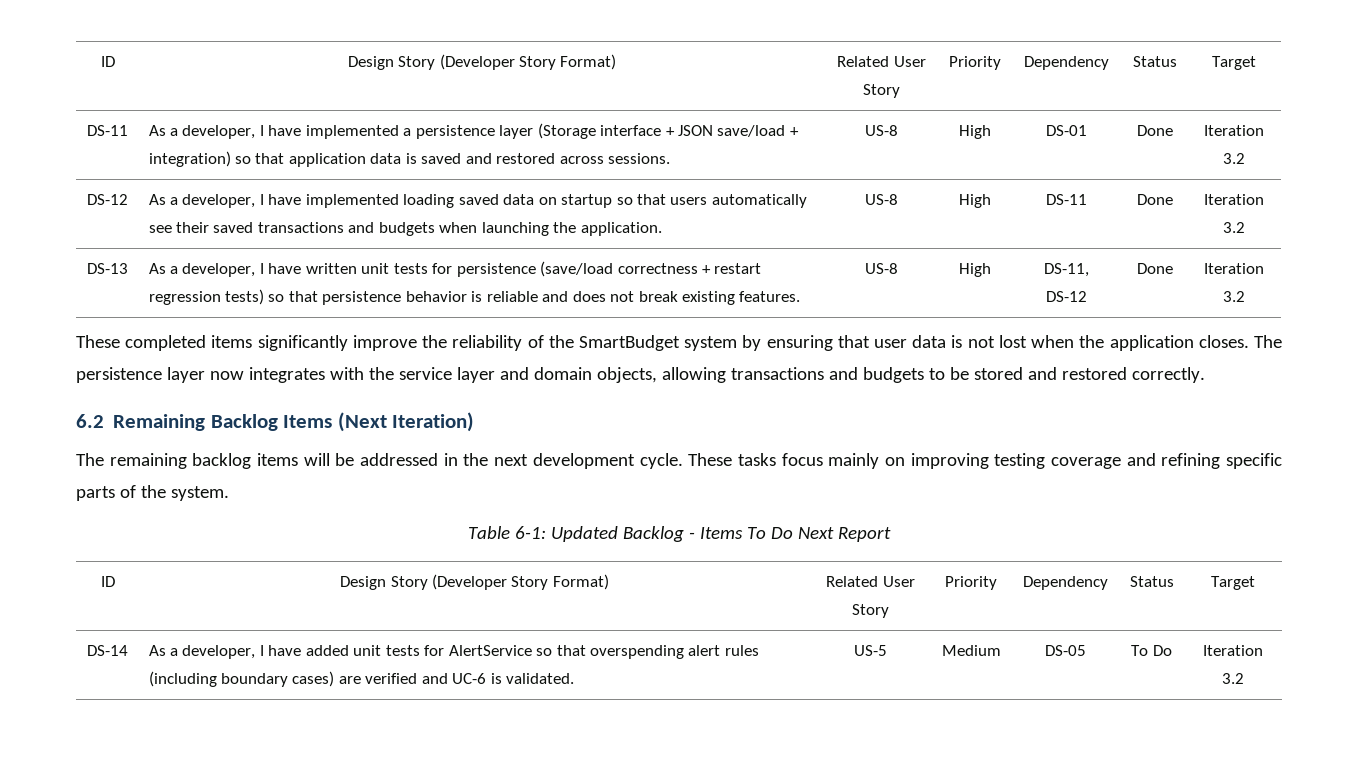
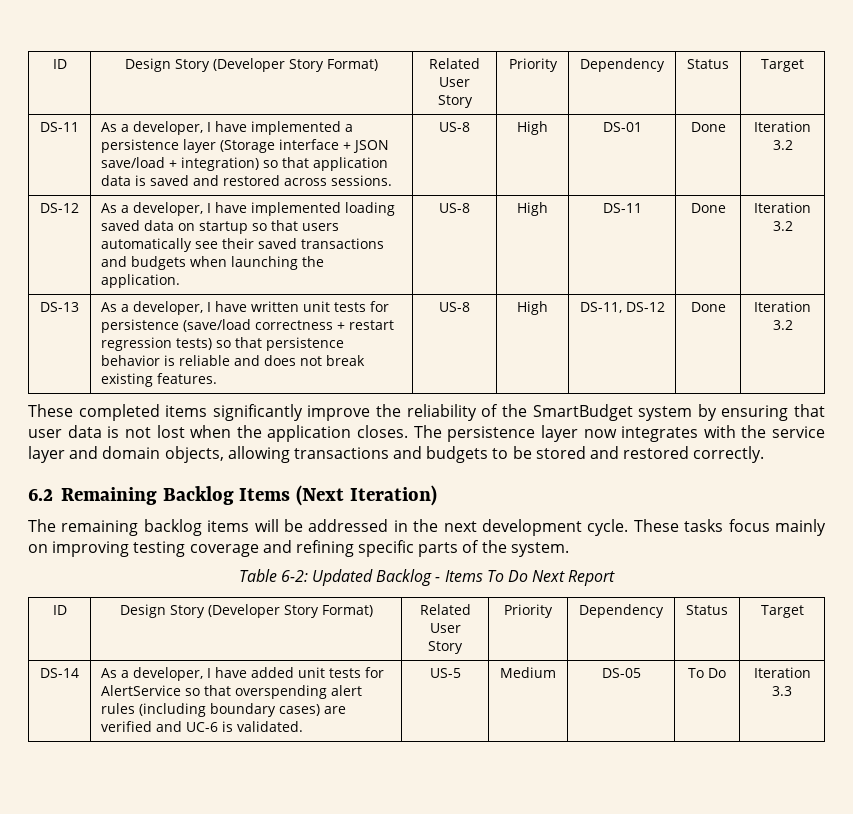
- Table 6-1: Updated Backlog - Items To Do Next Report
+ Table 6-2: Updated Backlog - Items To Do Next Report
- DS-14 | As a developer, I have added unit tests for AlertService so that overspending alert rules (including boundary cases) are verified and UC-6 is validated. | US-5 | Medium | DS-05 | To Do | Iteration 3.2
+ DS-14 | As a developer, I have added unit tests for AlertService so that overspending alert rules (including boundary cases) are verified and UC-6 is validated. | US-5 | Medium | DS-05 | To Do | Iteration 3.3

